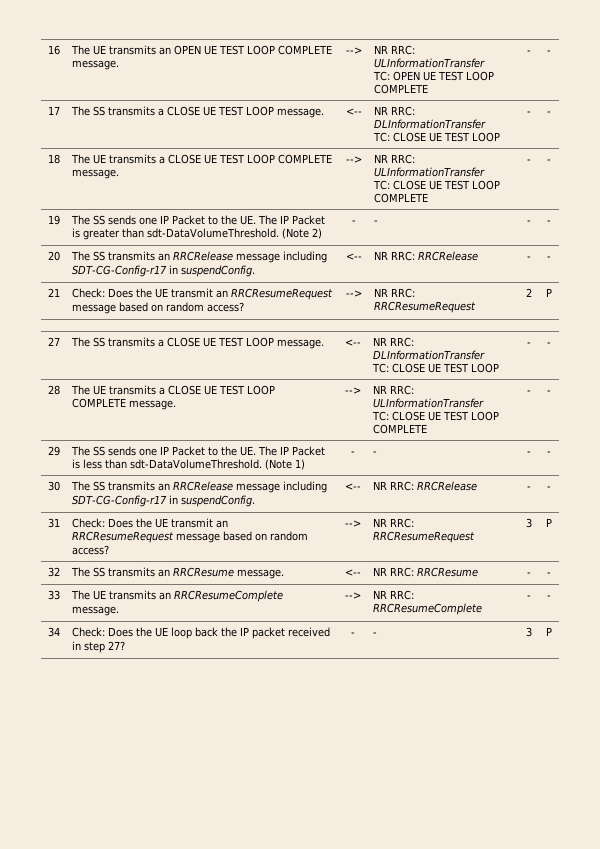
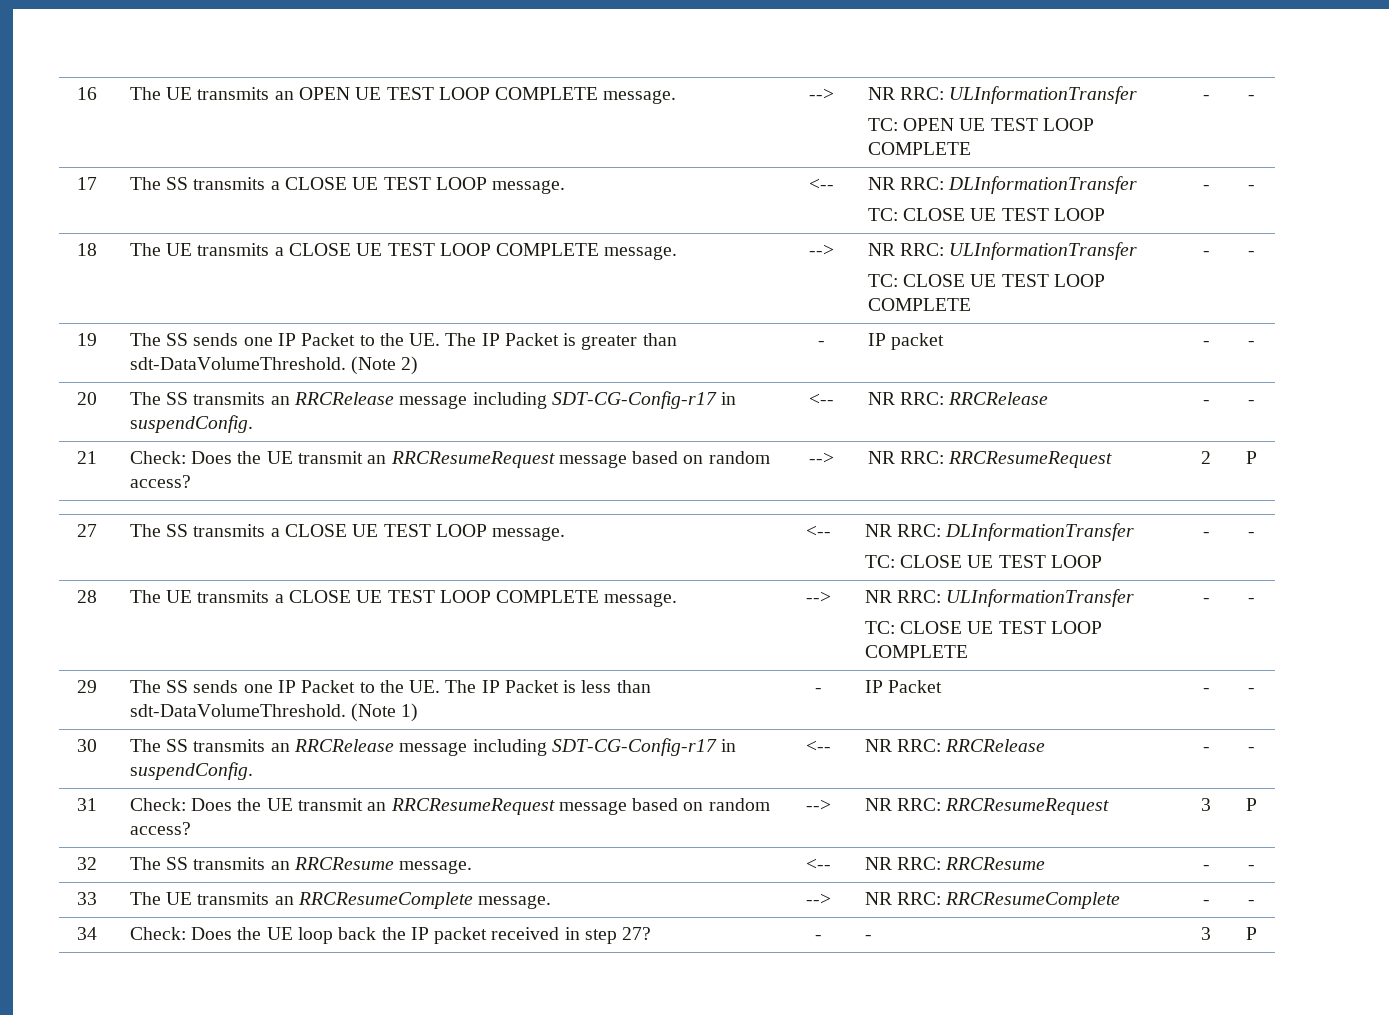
- 19 | The SS sends one IP Packet to the UE. The IP Packet is greater than sdt-DataVolumeThreshold. (Note 2) | - | - | - | -
+ 19 | The SS sends one IP Packet to the UE. The IP Packet is greater than sdt-DataVolumeThreshold. (Note 2) | - | IP packet | - | -
- 29 | The SS sends one IP Packet to the UE. The IP Packet is less than sdt-DataVolumeThreshold. (Note 1) | - | - | - | -
+ 29 | The SS sends one IP Packet to the UE. The IP Packet is less than sdt-DataVolumeThreshold. (Note 1) | - | IP Packet | - | -

